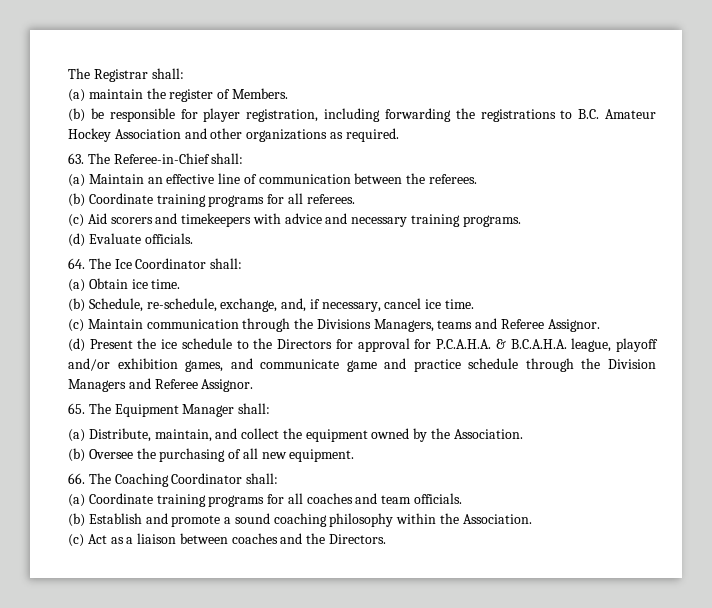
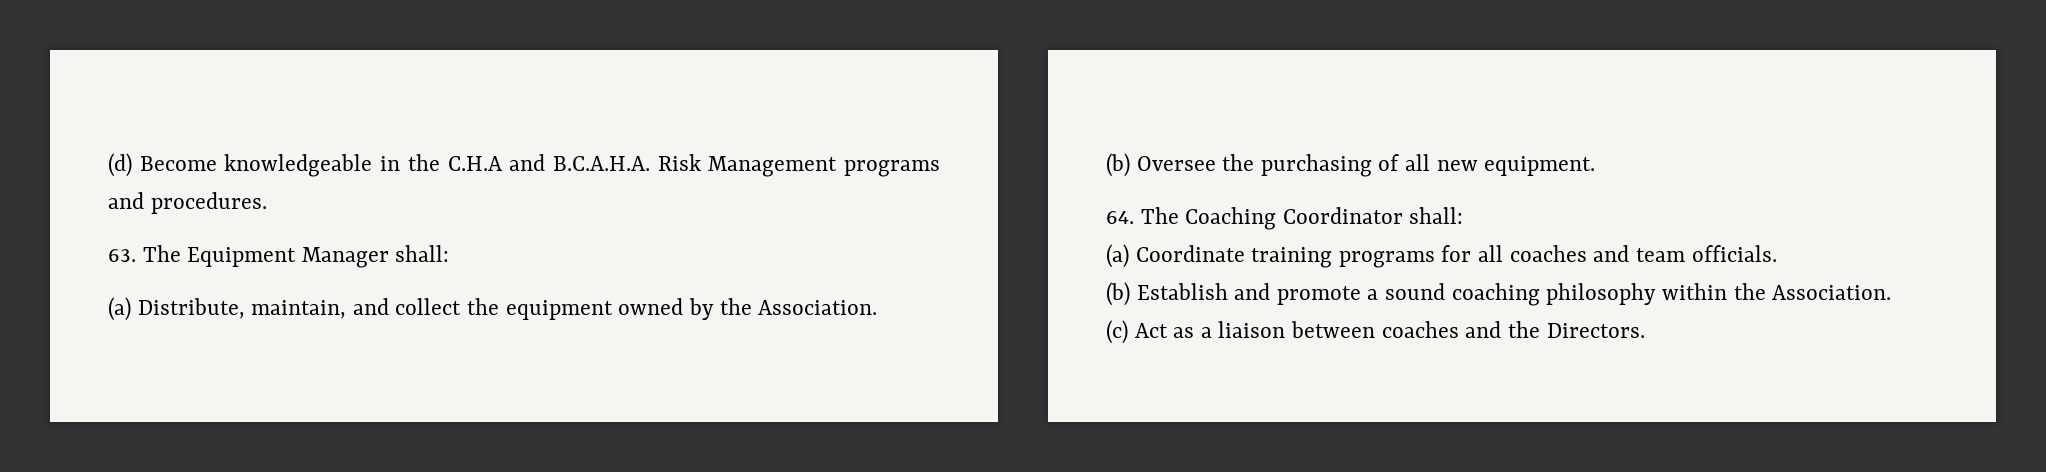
- The Registrar shall:
- (a) maintain the register of Members.
- (b) be responsible for player registration, including forwarding the registrations to B.C. Amateur Hockey Association and other organizations as required.
- 63. The Referee-in-Chief shall:
- (a) Maintain an effective line of communication between the referees.
- (b) Coordinate training programs for all referees.
- (c) Aid scorers and timekeepers with advice and necessary training programs.
- (d) Evaluate officials.
- 64. The Ice Coordinator shall:
- (a) Obtain ice time.
- (b) Schedule, re-schedule, exchange, and, if necessary, cancel ice time.
- (c) Maintain communication through the Divisions Managers, teams and Referee Assignor.
- (d) Present the ice schedule to the Directors for approval for P.C.A.H.A. & B.C.A.H.A. league, playoff and/or exhibition games, and communicate game and practice schedule through the Division Managers and Referee Assignor.
- 65. The Equipment Manager shall:
+ (d) Become knowledgeable in the C.H.A and B.C.A.H.A. Risk Management programs and procedures.
+ 63. The Equipment Manager shall:
- 66. The Coaching Coordinator shall:
+ 64. The Coaching Coordinator shall:

